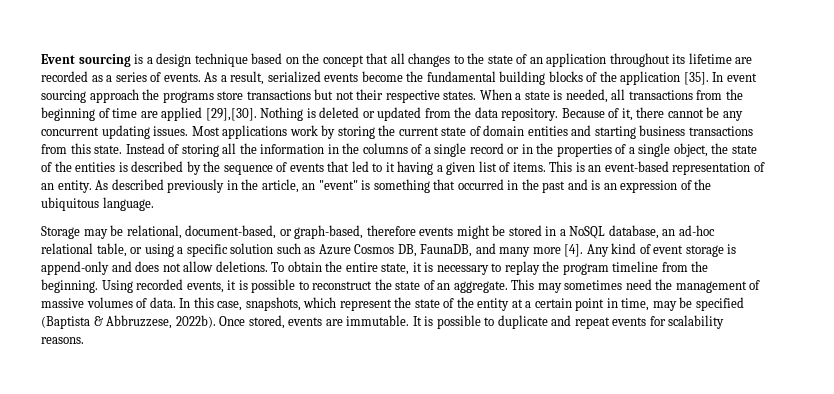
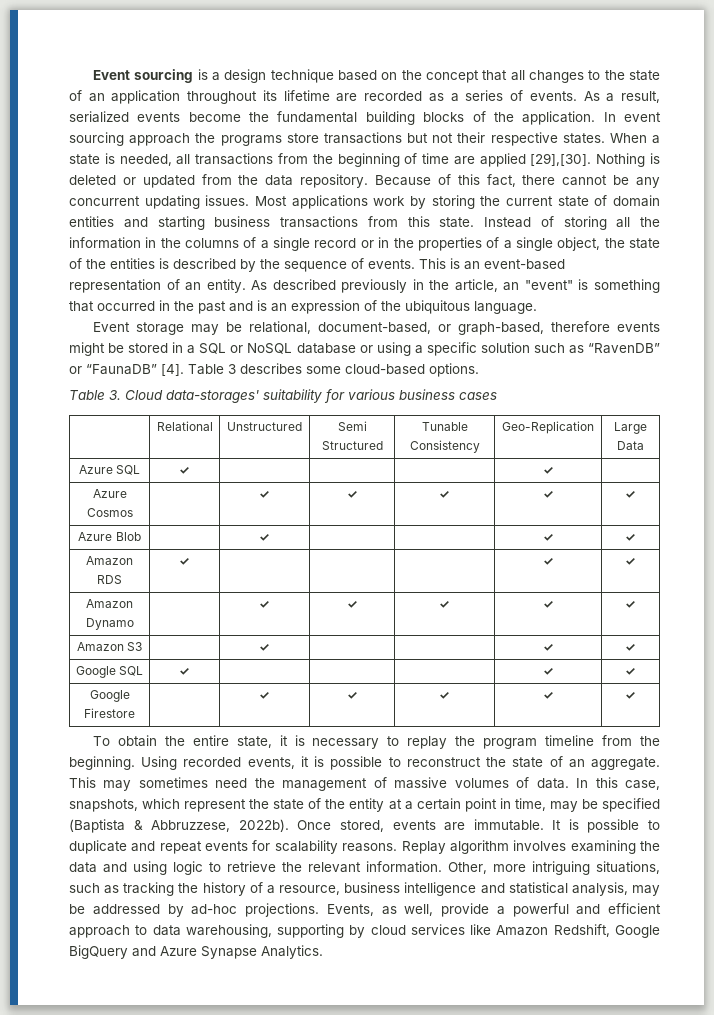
- As a result, serialized events become the fundamental building blocks of the application [35].
+ As a result, serialized events become the fundamental building blocks of the application.
- Because of it, there cannot be any concurrent updating issues.
+ Because of this fact, there cannot be any concurrent updating issues.
- Instead of storing all the information in the columns of a single record or in the properties of a single object, the state of the entities is described by the sequence of events that led to it having a given list of items.
+ Instead of storing all the information in the columns of a single record or in the properties of a single object, the state of the entities is described by the sequence of events.
- Storage may be relational, document-based, or graph-based, therefore events might be stored in a NoSQL database, an ad-hoc relational table, or using a specific solution such as Azure Cosmos DB, FaunaDB, and many more [4]. Any kind of event storage is append-only and does not allow deletions. To obtain the entire state, it is necessary to replay the program timeline from the beginning.
+ Event storage may be relational, document-based, or graph-based, therefore events might be stored in a SQL or NoSQL database or using a specific solution such as “RavenDB” or “FaunaDB” [4]. Table 3 describes some cloud-based options.
+ Table 3. Cloud data-storages' suitability for various business cases
+ | Relational | Unstructured | Semi Structured | Tunable Consistency | Geo-Replication | Large Data
+ Azure SQL | ✓ | | | | ✓ |
+ Azure Cosmos | | ✓ | ✓ | ✓ | ✓ | ✓
+ Azure Blob | | ✓ | | | ✓ | ✓
+ Amazon RDS | ✓ | | | | ✓ | ✓
+ Amazon Dynamo | | ✓ | ✓ | ✓ | ✓ | ✓
+ Amazon S3 | | ✓ | | | ✓ | ✓
+ Google SQL | ✓ | | | | ✓ | ✓
+ Google Firestore | | ✓ | ✓ | ✓ | ✓ | ✓
+ To obtain the entire state, it is necessary to replay the program timeline from the beginning.
+ Replay algorithm involves examining the data and using logic to retrieve the relevant information. Other, more intriguing situations, such as tracking the history of a resource, business intelligence and statistical analysis, may be addressed by ad-hoc projections. Events, as well, provide a powerful and efficient approach to data warehousing, supporting by cloud services like Amazon Redshift, Google BigQuery and Azure Synapse Analytics.

